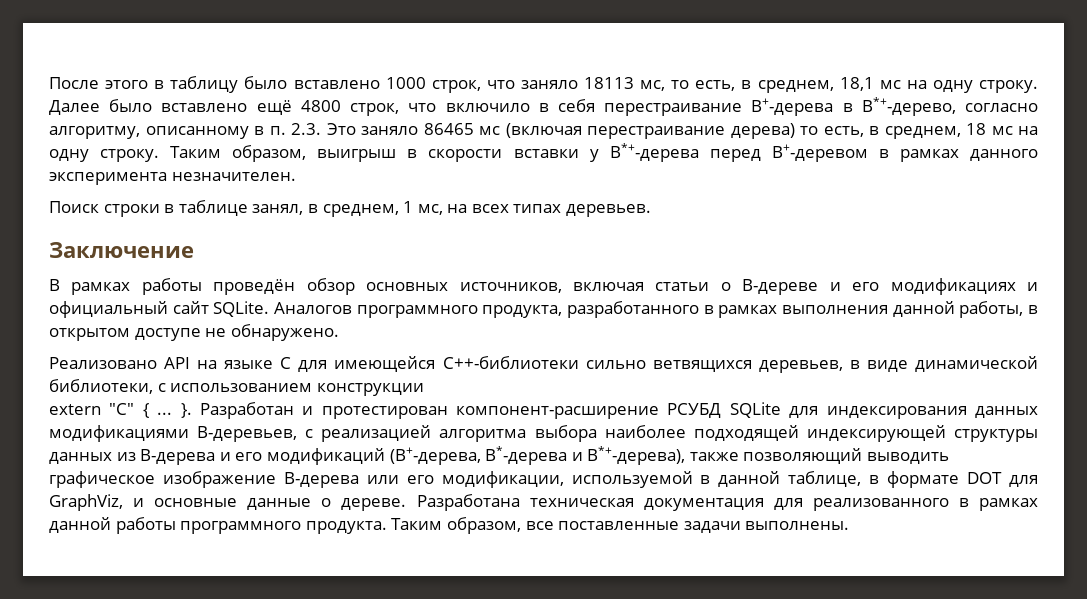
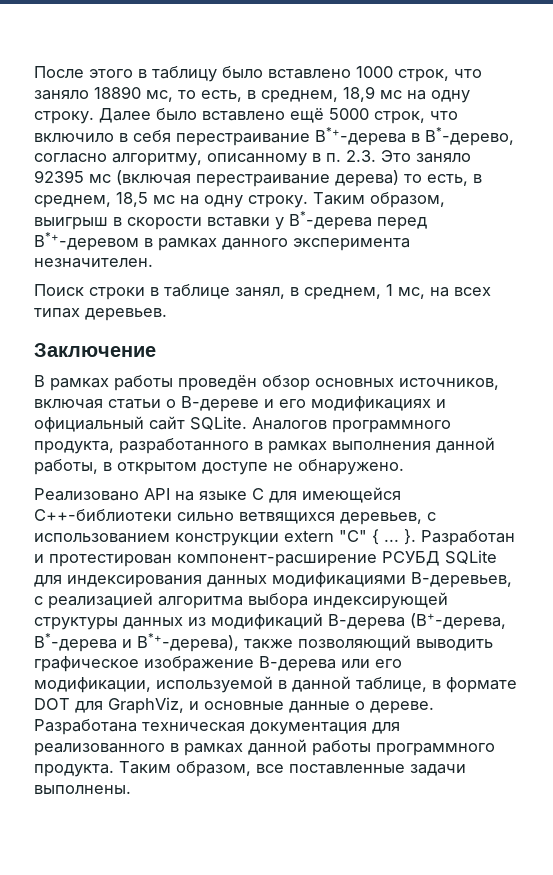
- После этого в таблицу было вставлено 1000 строк, что заняло 18113 мс, то есть, в среднем, 18,1 мс на одну строку.
+ После этого в таблицу было вставлено 1000 строк, что заняло 18890 мс, то есть, в среднем, 18,9 мс на одну строку.
- Далее было вставлено ещё 4800 строк, что включило в себя перестраивание B+-дерева в B*+-дерево, согласно алгоритму, описанному в п. 2.3. Это заняло 86465 мс (включая перестраивание дерева) то есть, в среднем, 18 мс на одну строку.
+ Далее было вставлено ещё 5000 строк, что включило в себя перестраивание B*+-дерева в B*-дерево, согласно алгоритму, описанному в п. 2.3. Это заняло 92395 мс (включая перестраивание дерева) то есть, в среднем, 18,5 мс на одну строку.
- Таким образом, выигрыш в скорости вставки у B*+-дерева перед B+-деревом в рамках данного эксперимента незначителен.
+ Таким образом, выигрыш в скорости вставки у B*-дерева перед B*+-деревом в рамках данного эксперимента незначителен.
- Реализовано API на языке C для имеющейся C++-библиотеки сильно ветвящихся деревьев, в виде динамической библиотеки, с использованием конструкции
- extern "C" { ...
+ Реализовано API на языке C для имеющейся C++-библиотеки сильно ветвящихся деревьев, с использованием конструкции extern "C" { ...
- Разработан и протестирован компонент-расширение РСУБД SQLite для индексирования данных модификациями B-деревьев, с реализацией алгоритма выбора наиболее подходящей индексирующей структуры данных из B-дерева и его модификаций (B+-дерева, B*-дерева и B*+-дерева), также позволяющий выводить графическое изображение B-дерева или его модификации, используемой в данной таблице, в формате DOT для GraphViz, и основные данные о дереве.
+ Разработан и протестирован компонент-расширение РСУБД SQLite для индексирования данных модификациями B-деревьев, с реализацией алгоритма выбора индексирующей структуры данных из модификаций B-дерева (B+-дерева, B*-дерева и B*+-дерева), также позволяющий выводить графическое изображение B-дерева или его модификации, используемой в данной таблице, в формате DOT для GraphViz, и основные данные о дереве.

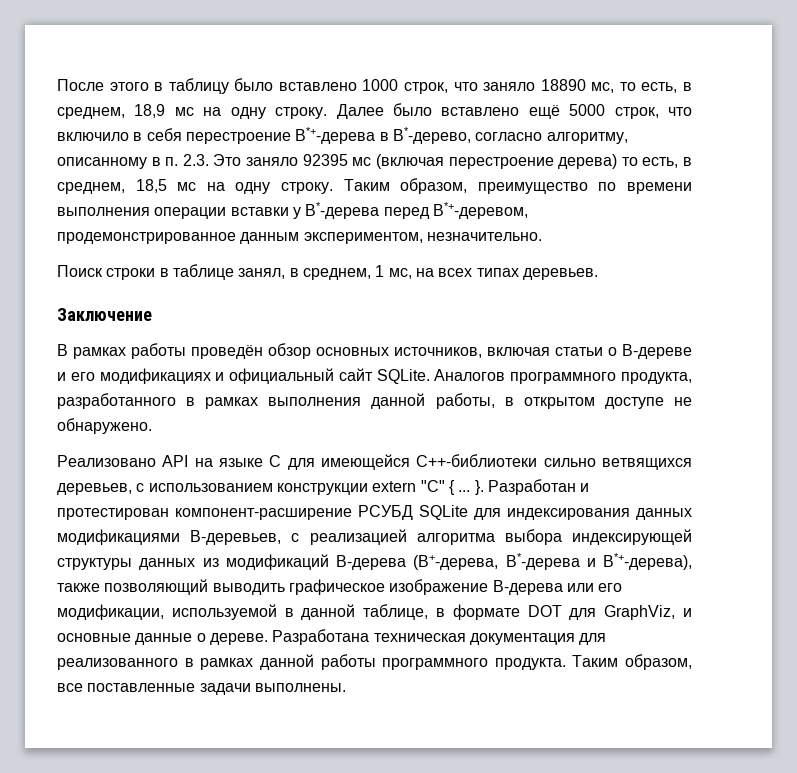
- Далее было вставлено ещё 5000 строк, что включило в себя перестраивание B*+-дерева в B*-дерево, согласно алгоритму, описанному в п. 2.3. Это заняло 92395 мс (включая перестраивание дерева) то есть, в среднем, 18,5 мс на одну строку.
+ Далее было вставлено ещё 5000 строк, что включило в себя перестроение B*+-дерева в B*-дерево, согласно алгоритму, описанному в п. 2.3. Это заняло 92395 мс (включая перестроение дерева) то есть, в среднем, 18,5 мс на одну строку.
- Таким образом, выигрыш в скорости вставки у B*-дерева перед B*+-деревом в рамках данного эксперимента незначителен.
+ Таким образом, преимущество по времени выполнения операции вставки у B*-дерева перед B*+-деревом, продемонстрированное данным экспериментом, незначительно.

